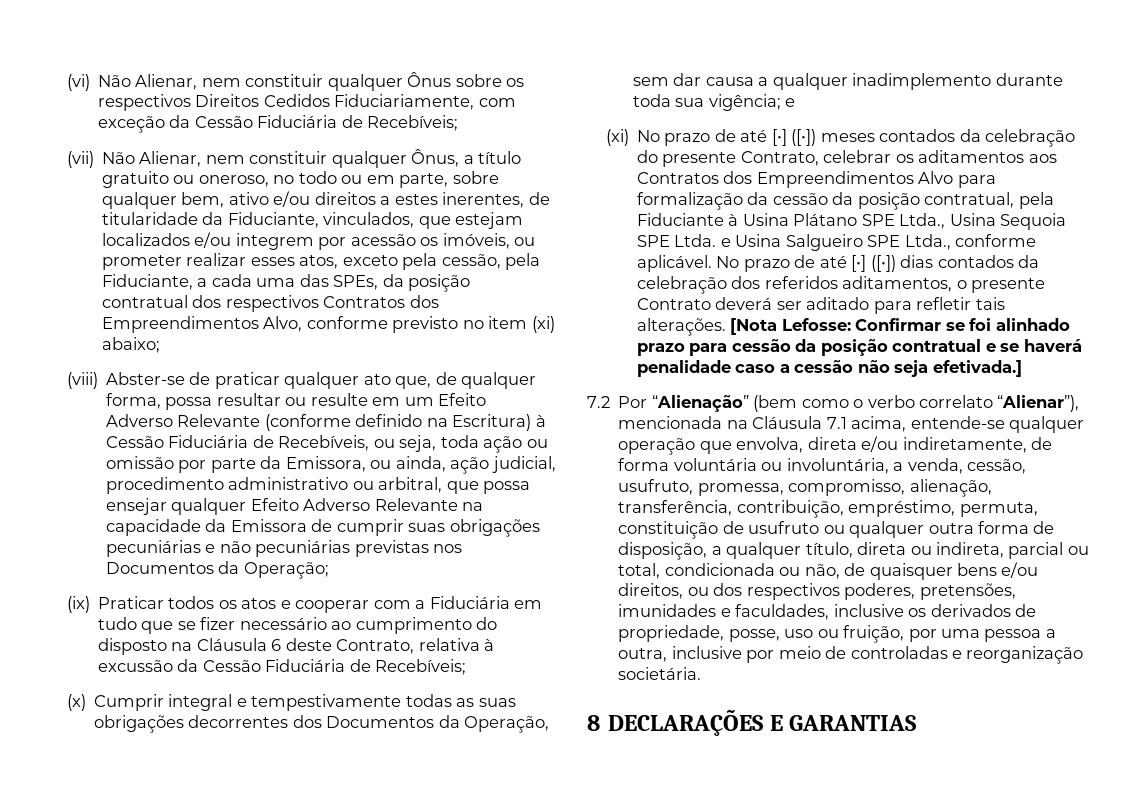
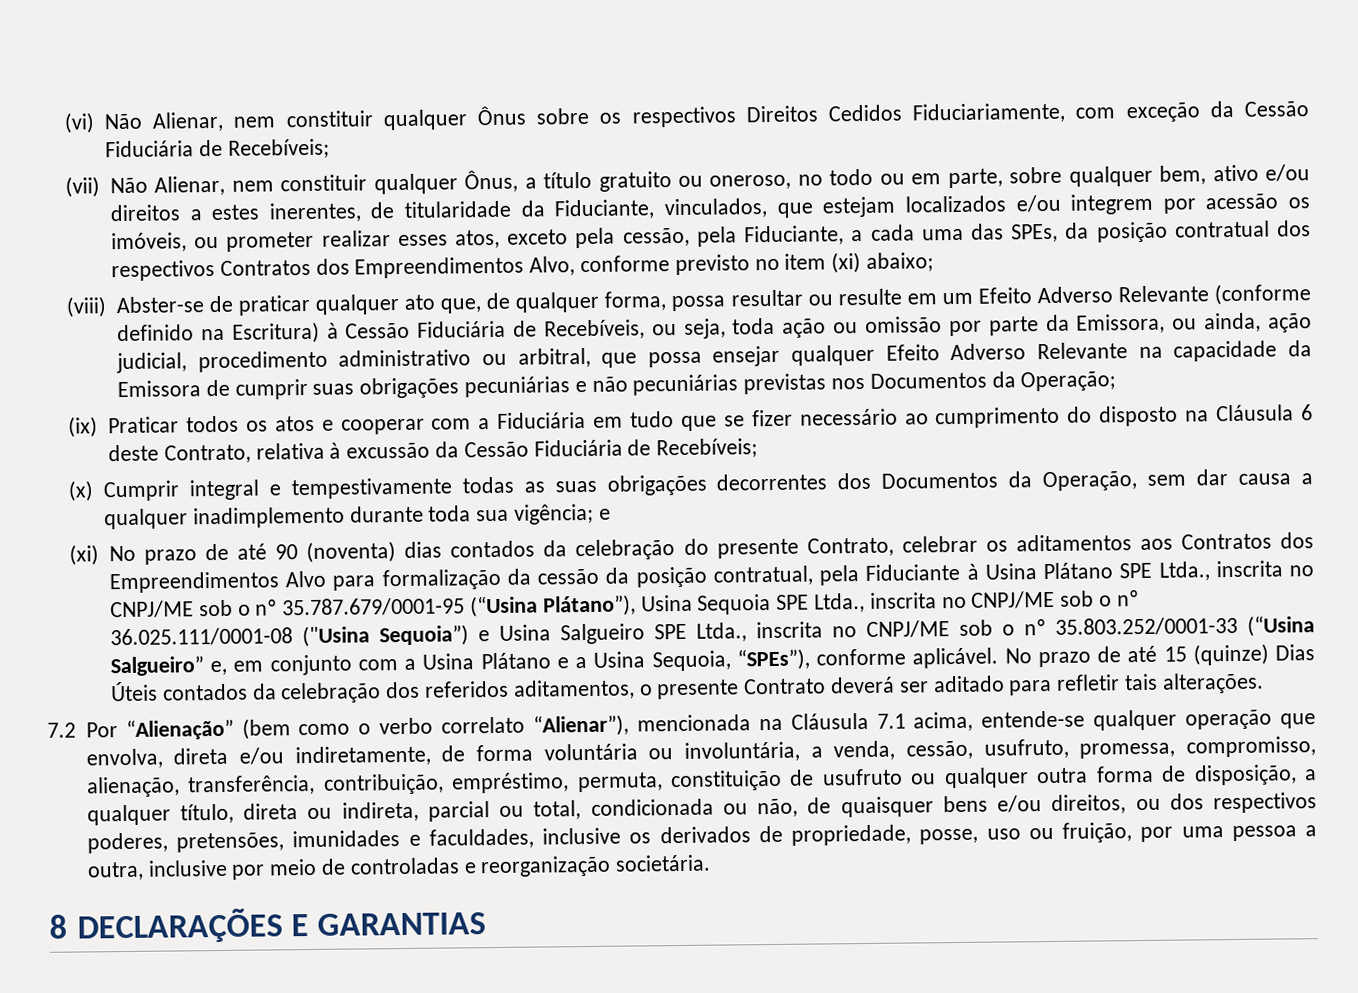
- (xi) No prazo de até [•] ([•]) meses contados da celebração do presente Contrato, celebrar os aditamentos aos Contratos dos Empreendimentos Alvo para formalização da cessão da posição contratual, pela Fiduciante à Usina Plátano SPE Ltda., Usina Sequoia SPE Ltda. e Usina Salgueiro SPE Ltda., conforme aplicável.
+ (xi) No prazo de até 90 (noventa) dias contados da celebração do presente Contrato, celebrar os aditamentos aos Contratos dos Empreendimentos Alvo para formalização da cessão da posição contratual, pela Fiduciante à Usina Plátano SPE Ltda., inscrita no CNPJ/ME sob o nº 35.787.679/0001-95 (“Usina Plátano”), Usina Sequoia SPE Ltda., inscrita no CNPJ/ME sob o nº 36.025.111/0001-08 ("Usina Sequoia”) e Usina Salgueiro SPE Ltda., inscrita no CNPJ/ME sob o nº 35.803.252/0001-33 (“Usina Salgueiro” e, em conjunto com a Usina Plátano e a Usina Sequoia, “SPEs”), conforme aplicável.
- No prazo de até [•] ([•]) dias contados da celebração dos referidos aditamentos, o presente Contrato deverá ser aditado para refletir tais alterações. [Nota Lefosse: Confirmar se foi alinhado prazo para cessão da posição contratual e se haverá penalidade caso a cessão não seja efetivada.]
+ No prazo de até 15 (quinze) Dias Úteis contados da celebração dos referidos aditamentos, o presente Contrato deverá ser aditado para refletir tais alterações.

